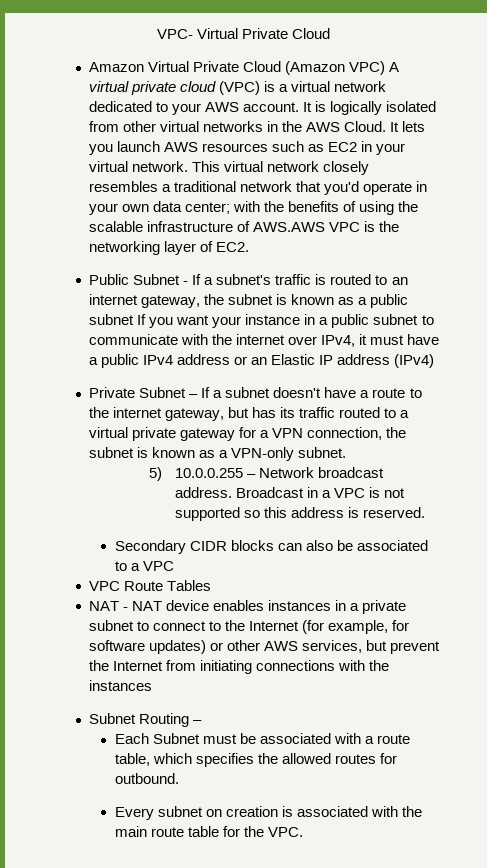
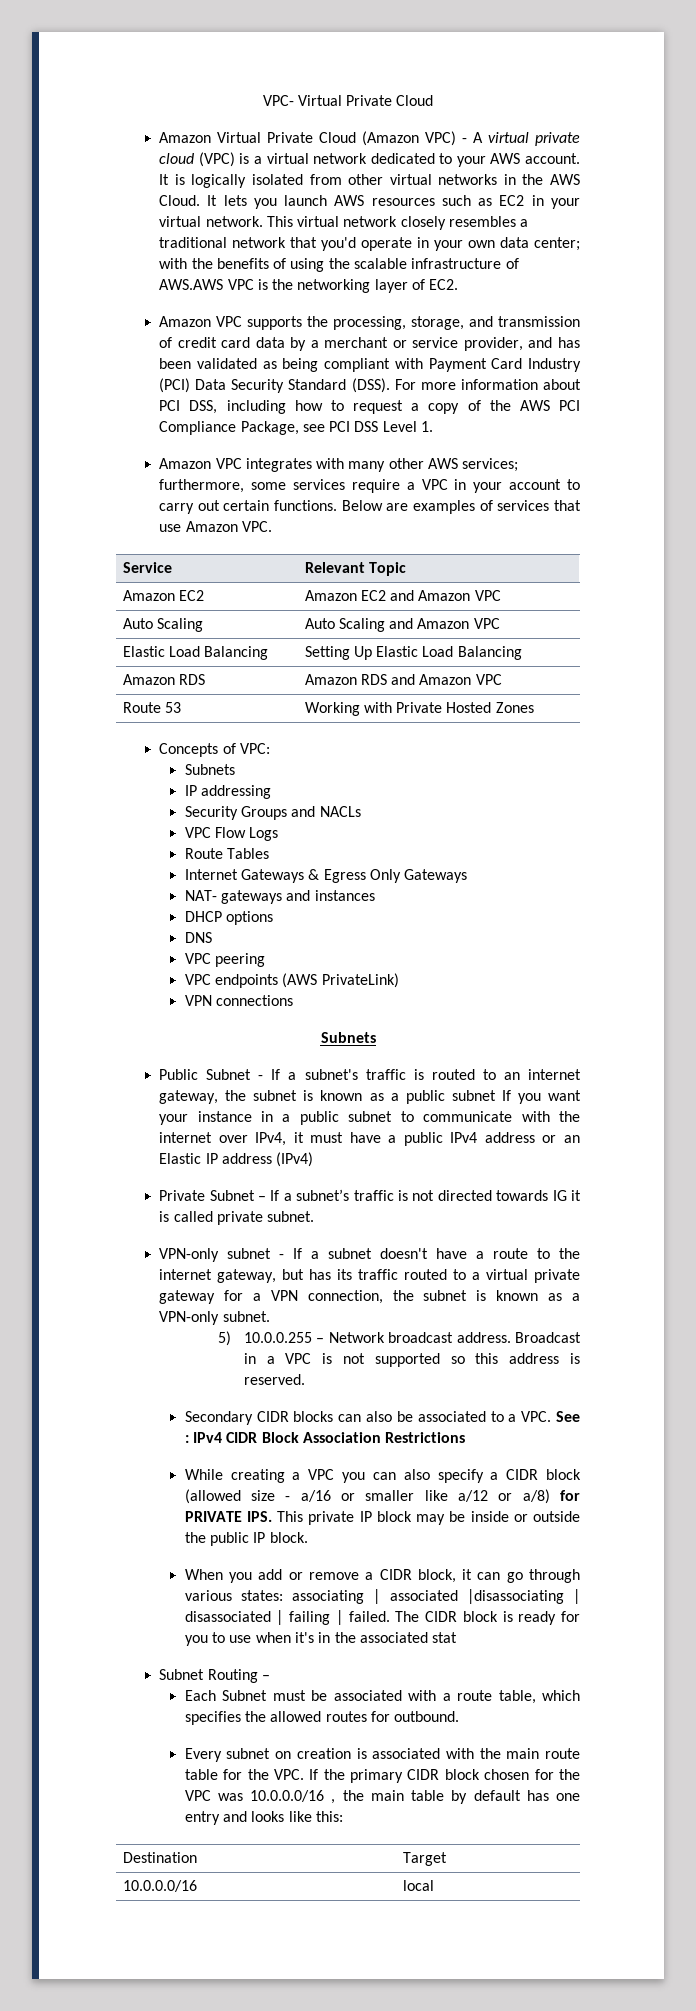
- Amazon Virtual Private Cloud (Amazon VPC) A virtual private cloud (VPC) is a virtual network dedicated to your AWS account.
+ Amazon Virtual Private Cloud (Amazon VPC) - A virtual private cloud (VPC) is a virtual network dedicated to your AWS account.
+ Amazon VPC supports the processing, storage, and transmission of credit card data by a merchant or service provider, and has been validated as being compliant with Payment Card Industry (PCI) Data Security Standard (DSS). For more information about PCI DSS, including how to request a copy of the AWS PCI Compliance Package, see PCI DSS Level 1.
+ Amazon VPC integrates with many other AWS services; furthermore, some services require a VPC in your account to carry out certain functions. Below are examples of services that use Amazon VPC.
+ Service | Relevant Topic
+ Amazon EC2 | Amazon EC2 and Amazon VPC
+ Auto Scaling | Auto Scaling and Amazon VPC
+ Elastic Load Balancing | Setting Up Elastic Load Balancing
+ Amazon RDS | Amazon RDS and Amazon VPC
+ Route 53 | Working with Private Hosted Zones
+ Concepts of VPC:
+ Subnets
+ IP addressing
+ Security Groups and NACLs
+ VPC Flow Logs
+ Route Tables
+ Internet Gateways & Egress Only Gateways
+ NAT- gateways and instances
+ DHCP options
+ DNS
+ VPC peering
+ VPC endpoints (AWS PrivateLink)
+ VPN connections
+ Subnets
- Private Subnet – If a subnet doesn't have a route to the internet gateway, but has its traffic routed to a virtual private gateway for a VPN connection, the subnet is known as a VPN-only subnet.
+ Private Subnet – If a subnet’s traffic is not directed towards IG it is called private subnet.
+ VPN-only subnet - If a subnet doesn't have a route to the internet gateway, but has its traffic routed to a virtual private gateway for a VPN connection, the subnet is known as a VPN-only subnet.
- Secondary CIDR blocks can also be associated to a VPC
- VPC Route Tables
- NAT - NAT device enables instances in a private subnet to connect to the Internet (for example, for software updates) or other AWS services, but prevent the Internet from initiating connections with the instances
+ Secondary CIDR blocks can also be associated to a VPC. See : IPv4 CIDR Block Association Restrictions
+ While creating a VPC you can also specify a CIDR block (allowed size - a/16 or smaller like a/12 or a/8) for PRIVATE IPS. This private IP block may be inside or outside the public IP block.
+ When you add or remove a CIDR block, it can go through various states: associating | associated |disassociating | disassociated | failing | failed. The CIDR block is ready for you to use when it's in the associated stat
- Every subnet on creation is associated with the main route table for the VPC.
+ Every subnet on creation is associated with the main route table for the VPC. If the primary CIDR block chosen for the VPC was 10.0.0.0/16 , the main table by default has one entry and looks like this:
+ Destination | Target
+ 10.0.0.0/16 | local

